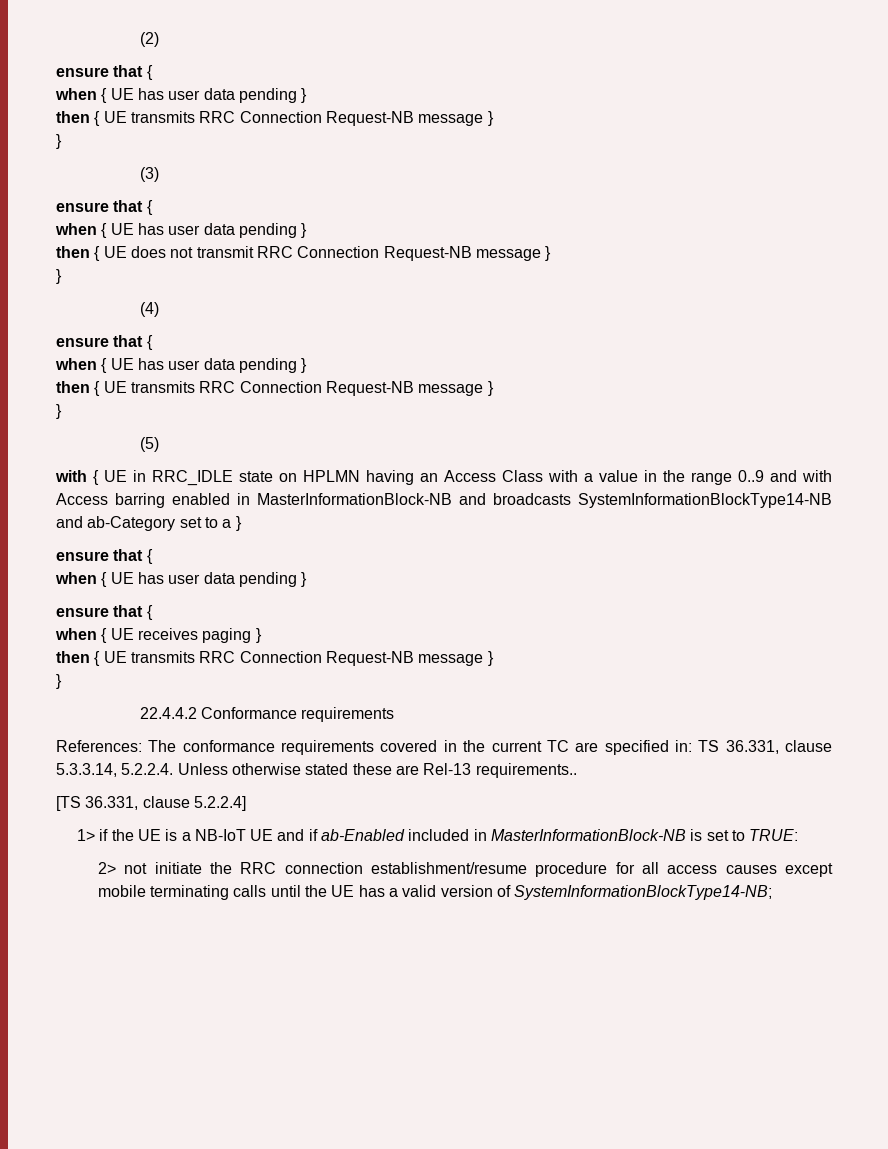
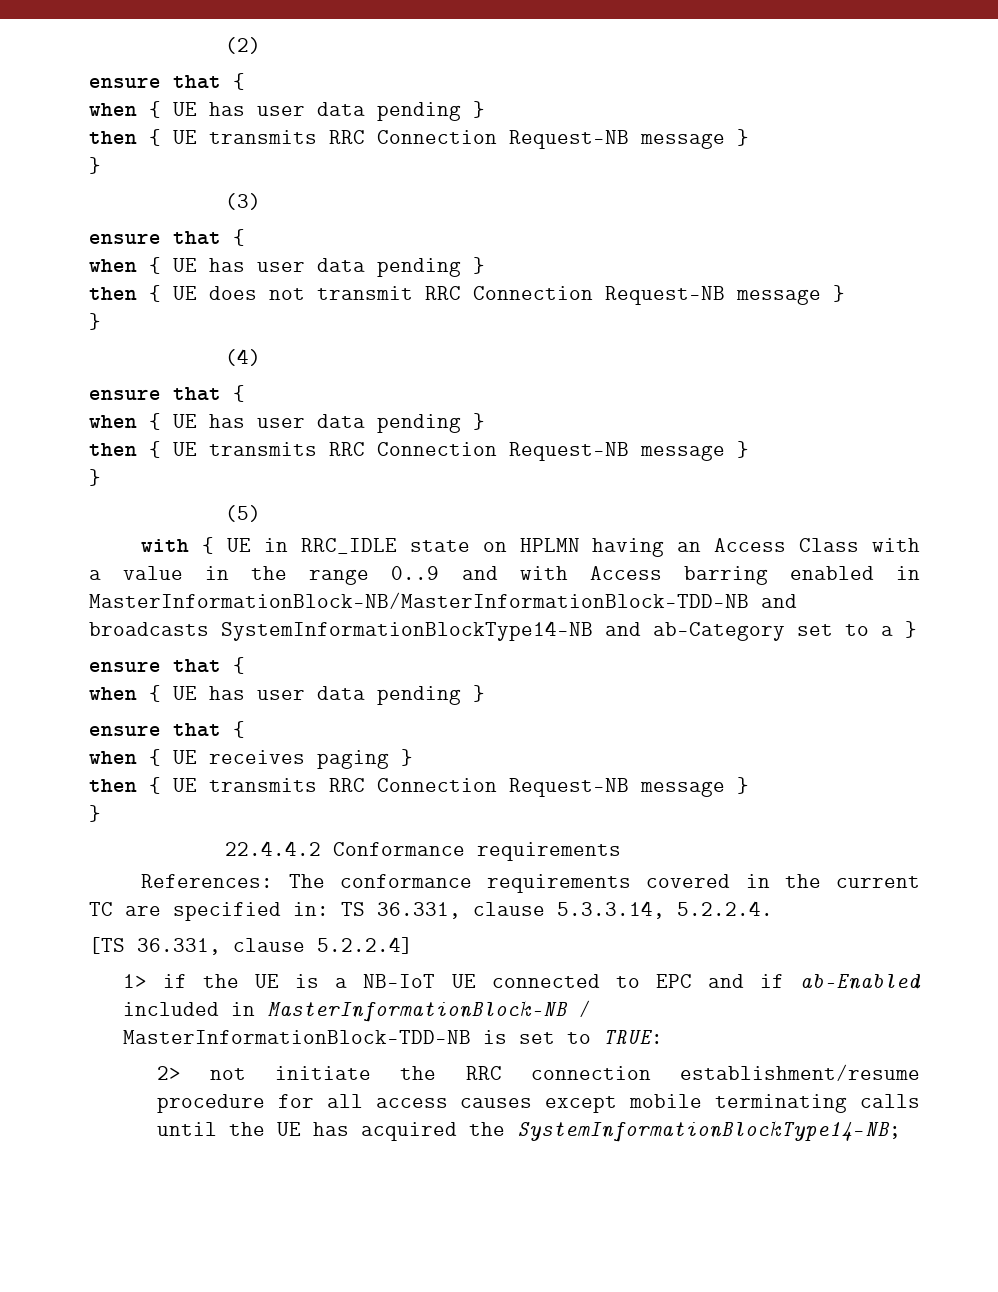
- with { UE in RRC_IDLE state on HPLMN having an Access Class with a value in the range 0..9 and with Access barring enabled in MasterInformationBlock-NB and broadcasts SystemInformationBlockType14-NB and ab-Category set to a }
+ with { UE in RRC_IDLE state on HPLMN having an Access Class with a value in the range 0..9 and with Access barring enabled in MasterInformationBlock-NB/MasterInformationBlock-TDD-NB and broadcasts SystemInformationBlockType14-NB and ab-Category set to a }
- References: The conformance requirements covered in the current TC are specified in: TS 36.331, clause 5.3.3.14, 5.2.2.4. Unless otherwise stated these are Rel-13 requirements..
+ References: The conformance requirements covered in the current TC are specified in: TS 36.331, clause 5.3.3.14, 5.2.2.4.
- 1> if the UE is a NB-IoT UE and if ab-Enabled included in MasterInformationBlock-NB is set to TRUE:
+ 1> if the UE is a NB-IoT UE connected to EPC and if ab-Enabled included in MasterInformationBlock-NB / MasterInformationBlock-TDD-NB is set to TRUE:
- 2> not initiate the RRC connection establishment/resume procedure for all access causes except mobile terminating calls until the UE has a valid version of SystemInformationBlockType14-NB;
+ 2> not initiate the RRC connection establishment/resume procedure for all access causes except mobile terminating calls until the UE has acquired the SystemInformationBlockType14-NB;

